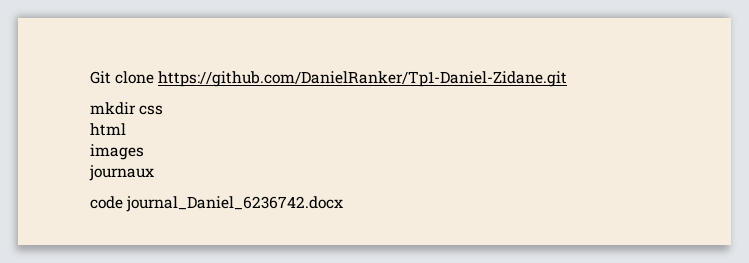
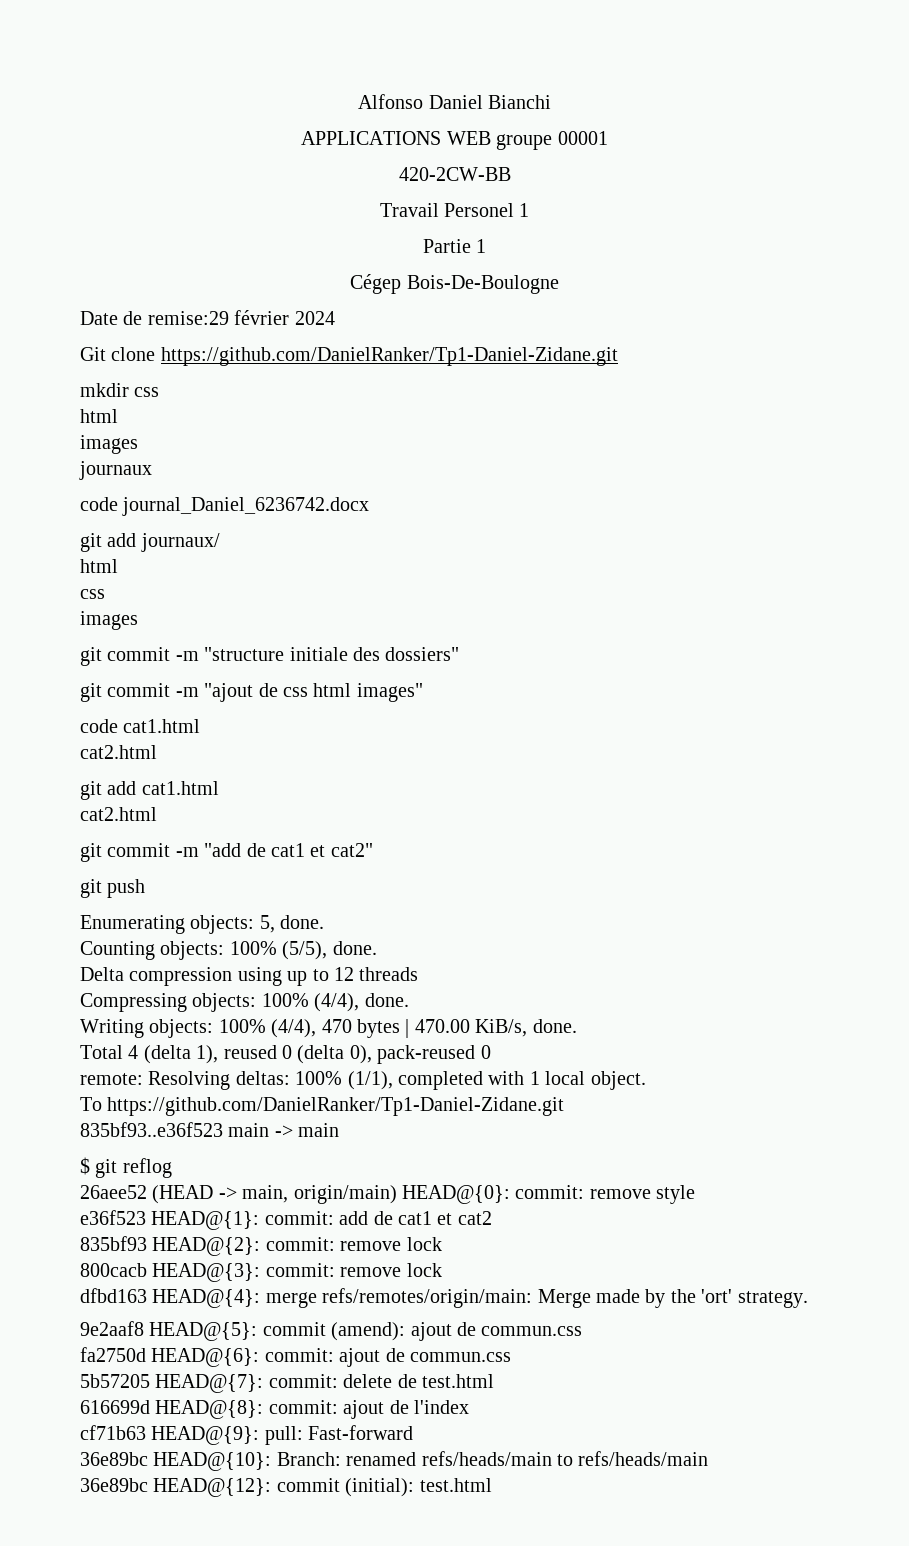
+ Alfonso Daniel Bianchi
+ APPLICATIONS WEB groupe 00001
+ 420-2CW-BB
+ Travail Personel 1
+ Partie 1
+ Cégep Bois-De-Boulogne
+ Date de remise:29 février 2024
+ git add journaux/
+ html
+ css
+ images
+ git commit -m "structure initiale des dossiers"
+ git commit -m "ajout de css html images"
+ code cat1.html
+ cat2.html
+ git add cat1.html
+ cat2.html
+ git commit -m "add de cat1 et cat2"
+ git push
+ Enumerating objects: 5, done.
+ Counting objects: 100% (5/5), done.
+ Delta compression using up to 12 threads
+ Compressing objects: 100% (4/4), done.
+ Writing objects: 100% (4/4), 470 bytes | 470.00 KiB/s, done.
+ Total 4 (delta 1), reused 0 (delta 0), pack-reused 0
+ remote: Resolving deltas: 100% (1/1), completed with 1 local object.
+ To https://github.com/DanielRanker/Tp1-Daniel-Zidane.git
+ 835bf93..e36f523 main -> main
+ $ git reflog
+ 26aee52 (HEAD -> main, origin/main) HEAD@{0}: commit: remove style
+ e36f523 HEAD@{1}: commit: add de cat1 et cat2
+ 835bf93 HEAD@{2}: commit: remove lock
+ 800cacb HEAD@{3}: commit: remove lock
+ dfbd163 HEAD@{4}: merge refs/remotes/origin/main: Merge made by the 'ort' strategy.
+ 9e2aaf8 HEAD@{5}: commit (amend): ajout de commun.css
+ fa2750d HEAD@{6}: commit: ajout de commun.css
+ 5b57205 HEAD@{7}: commit: delete de test.html
+ 616699d HEAD@{8}: commit: ajout de l'index
+ cf71b63 HEAD@{9}: pull: Fast-forward
+ 36e89bc HEAD@{10}: Branch: renamed refs/heads/main to refs/heads/main
+ 36e89bc HEAD@{12}: commit (initial): test.html

